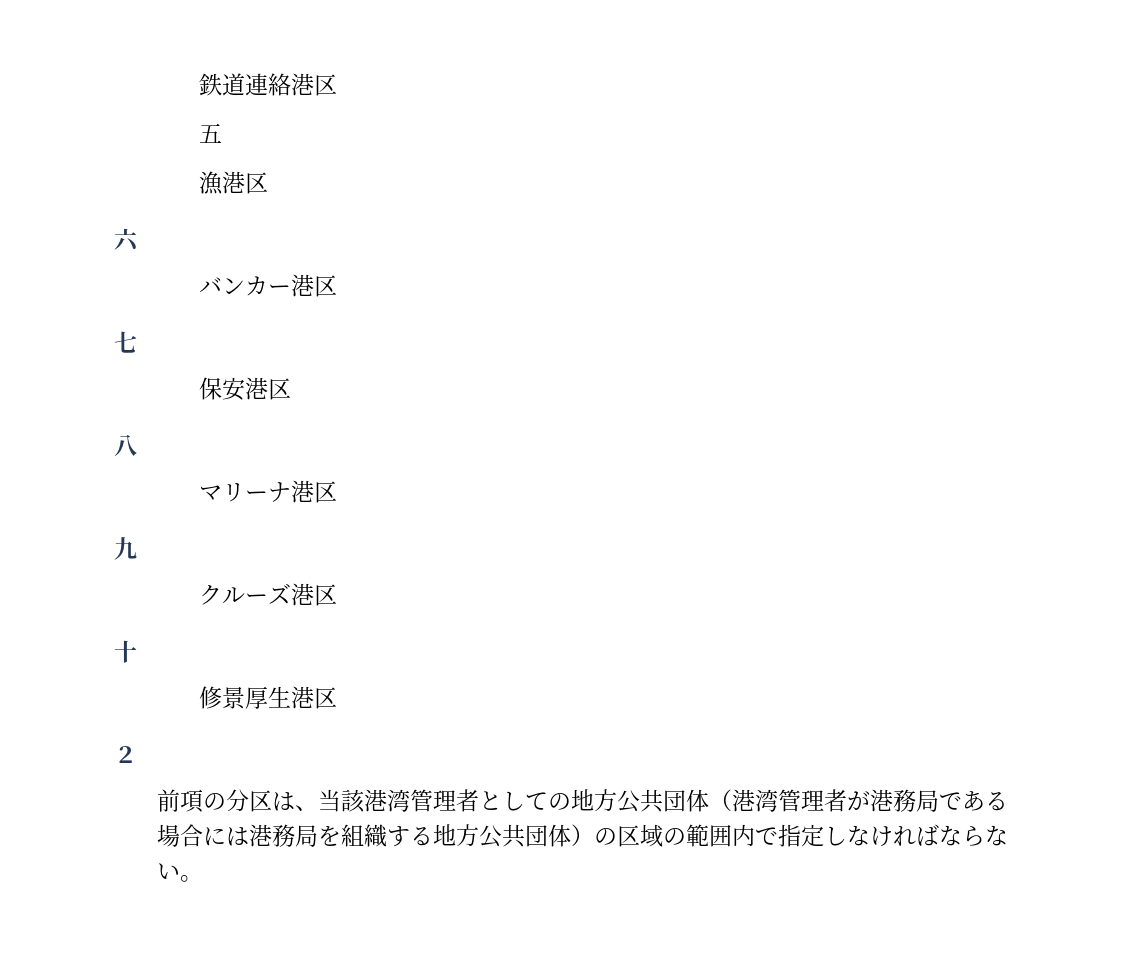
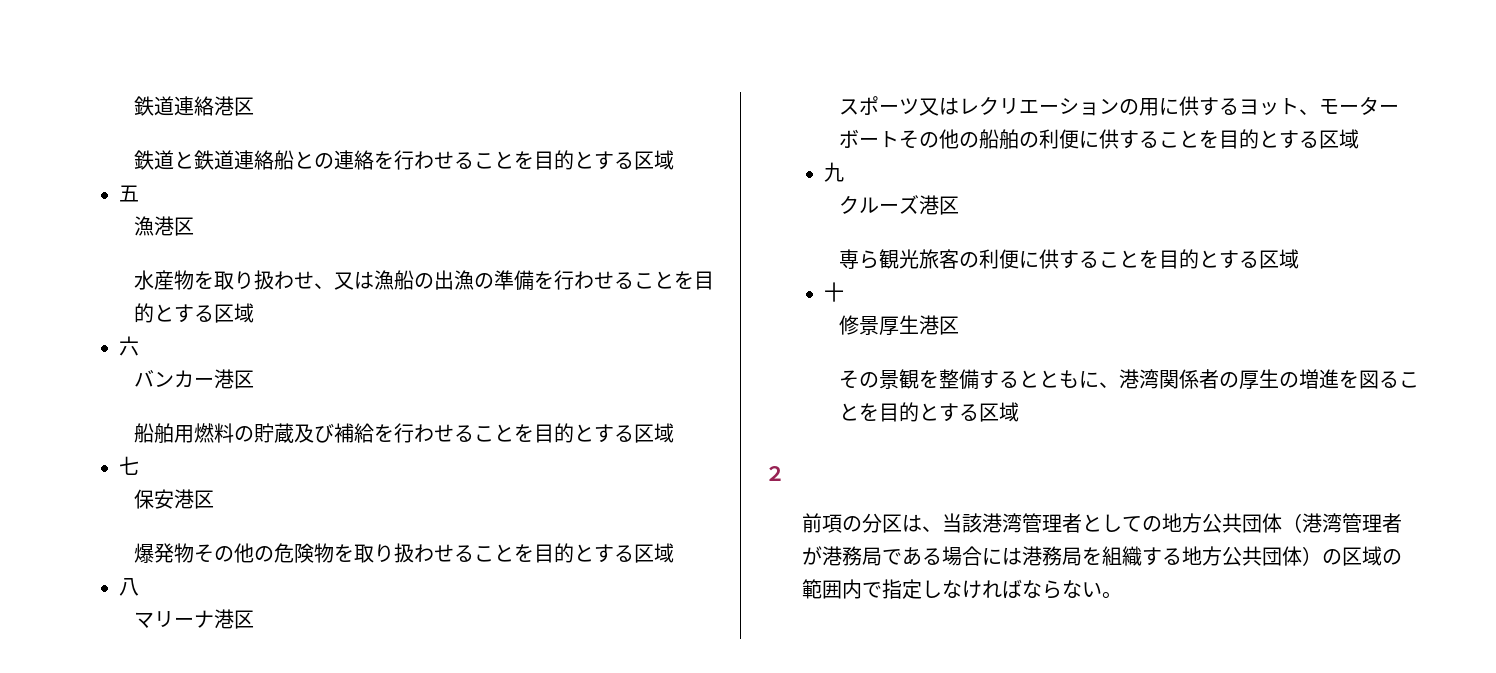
+ 鉄道と鉄道連絡船との連絡を行わせることを目的とする区域
  五
  漁港区
+ 水産物を取り扱わせ、又は漁船の出漁の準備を行わせることを目的とする区域
  六
  バンカー港区
+ 船舶用燃料の貯蔵及び補給を行わせることを目的とする区域
  七
  保安港区
+ 爆発物その他の危険物を取り扱わせることを目的とする区域
  八
  マリーナ港区
+ スポーツ又はレクリエーションの用に供するヨット、モーターボートその他の船舶の利便に供することを目的とする区域
  九
  クルーズ港区
+ 専ら観光旅客の利便に供することを目的とする区域
  十
  修景厚生港区
+ その景観を整備するとともに、港湾関係者の厚生の増進を図ることを目的とする区域

